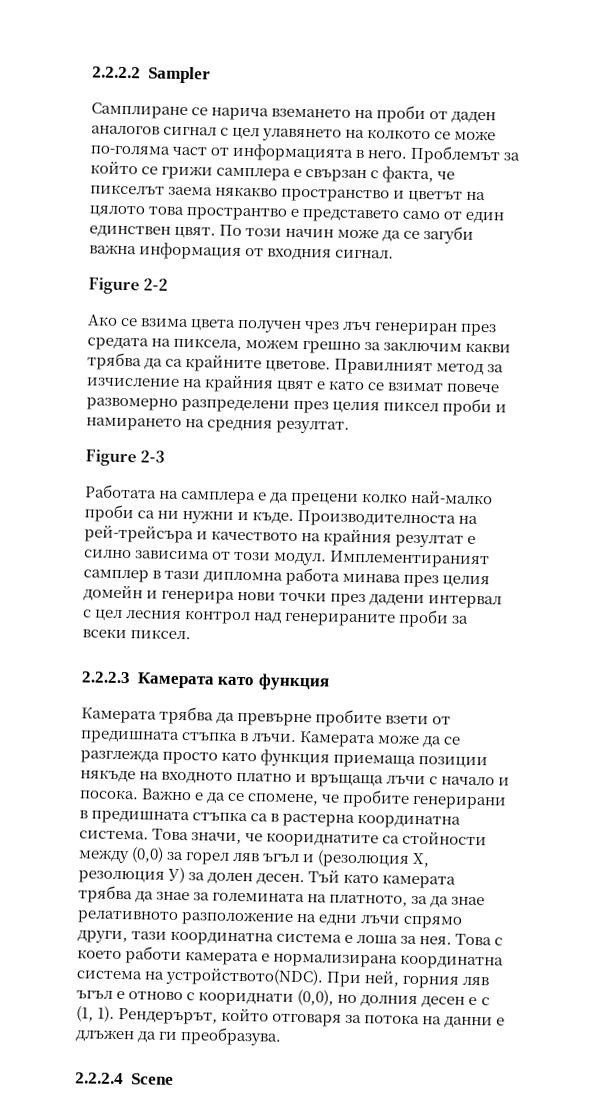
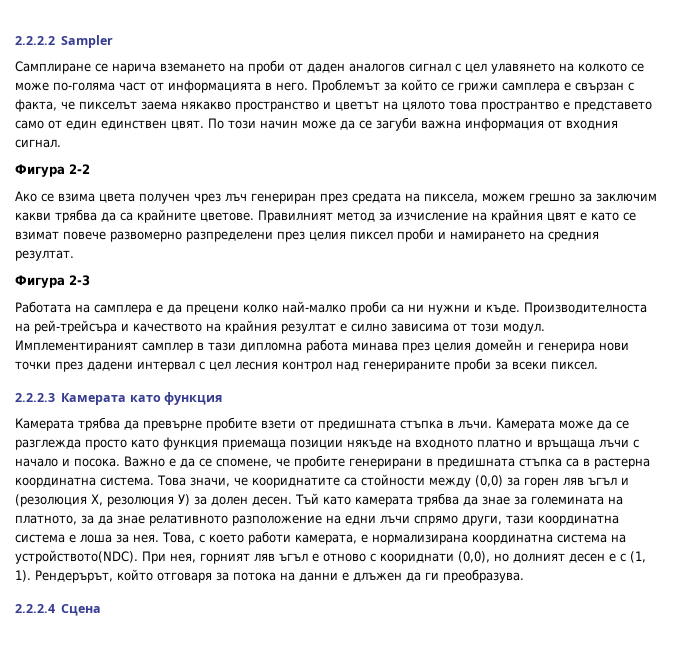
- Figure 2-2
+ Фигура 2-2
- Figure 2-3
+ Фигура 2-3
- Това значи, че коориднатите са стойности между (0,0) за горел ляв ъгъл и (резолюция Х, резолюция У) за долен десен.
+ Това значи, че коориднатите са стойности между (0,0) за горен ляв ъгъл и (резолюция Х, резолюция У) за долен десен.
- Това с което работи камерата е нормализирана координатна система на устройството(NDC).
+ Това, с което работи камерата, е нормализирана координатна система на устройството(NDC).
- При ней, горния ляв ъгъл е отново с коориднати (0,0), но долния десен е с (1, 1).
+ При нея, горният ляв ъгъл е отново с коориднати (0,0), но долният десен е с (1, 1).
- 2.2.2.4 Scene
+ 2.2.2.4 Сцена

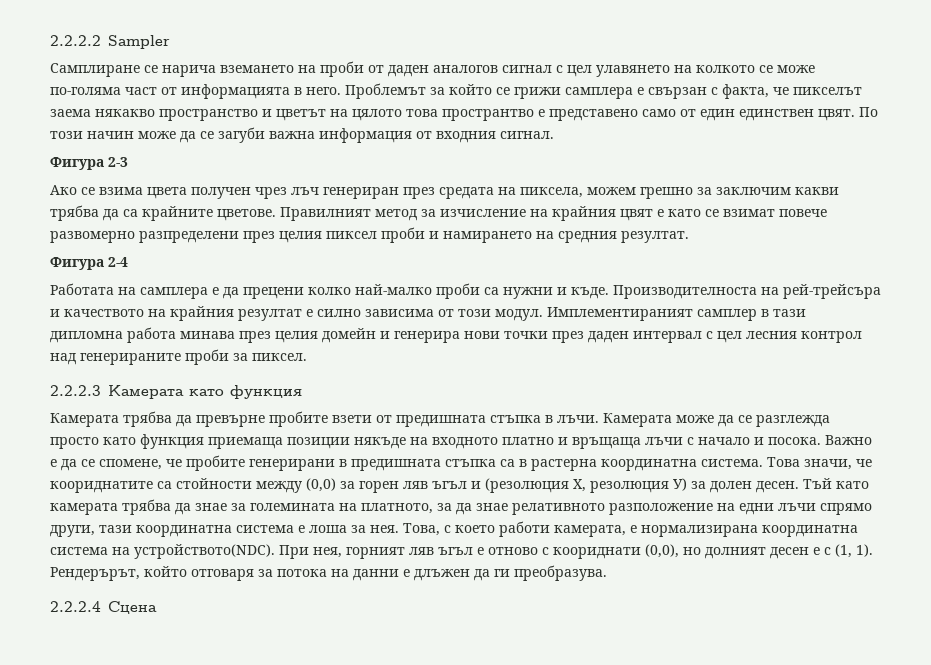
- Проблемът за който се грижи самплера е свързан с факта, че пикселът заема някакво пространство и цветът на цялото това пространтво е представето само от един единствен цвят.
+ Проблемът за който се грижи самплера е свързан с факта, че пикселът заема някакво пространство и цветът на цялото това пространтво е представено само от един единствен цвят.
- Фигура 2-2
+ Фигура 2-3
- Фигура 2-3
+ Фигура 2-4
- Работата на самплера е да прецени колко най-малко проби са ни нужни и къде.
+ Работата на самплера е да прецени колко най-малко проби са нужни и къде.
- Имплементираният самплер в тази дипломна работа минава през целия домейн и генерира нови точки през дадени интервал с цел лесния контрол над генерираните проби за всеки пиксел.
+ Имплементираният самплер в тази дипломна работа минава през целия домейн и генерира нови точки през даден интервал с цел лесния контрол над генерираните проби за пиксел.

